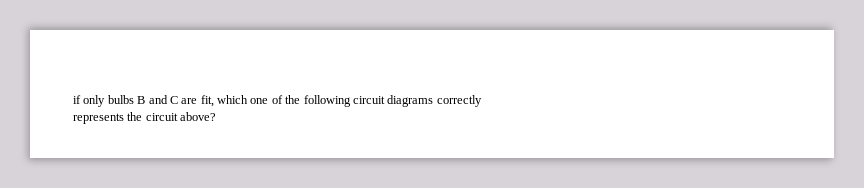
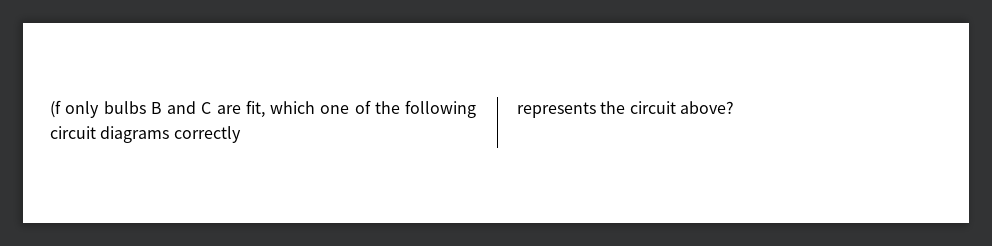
- if only bulbs B and C are fit, which one of the following circuit diagrams correctly
+ (f only bulbs B and C are fit, which one of the following circuit diagrams correctly

